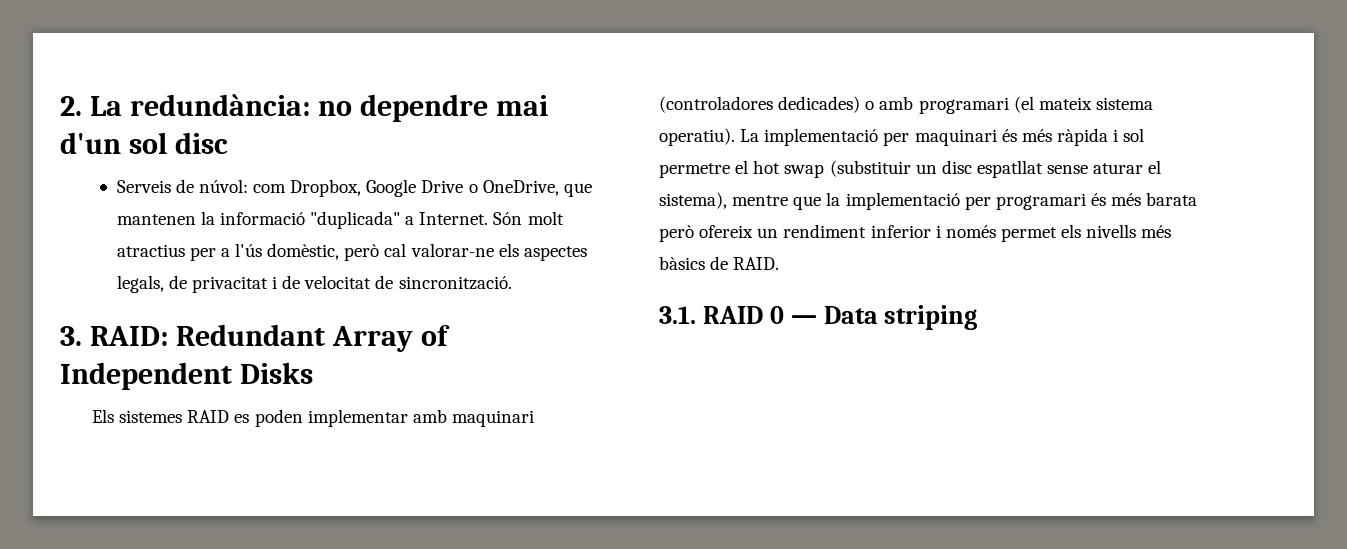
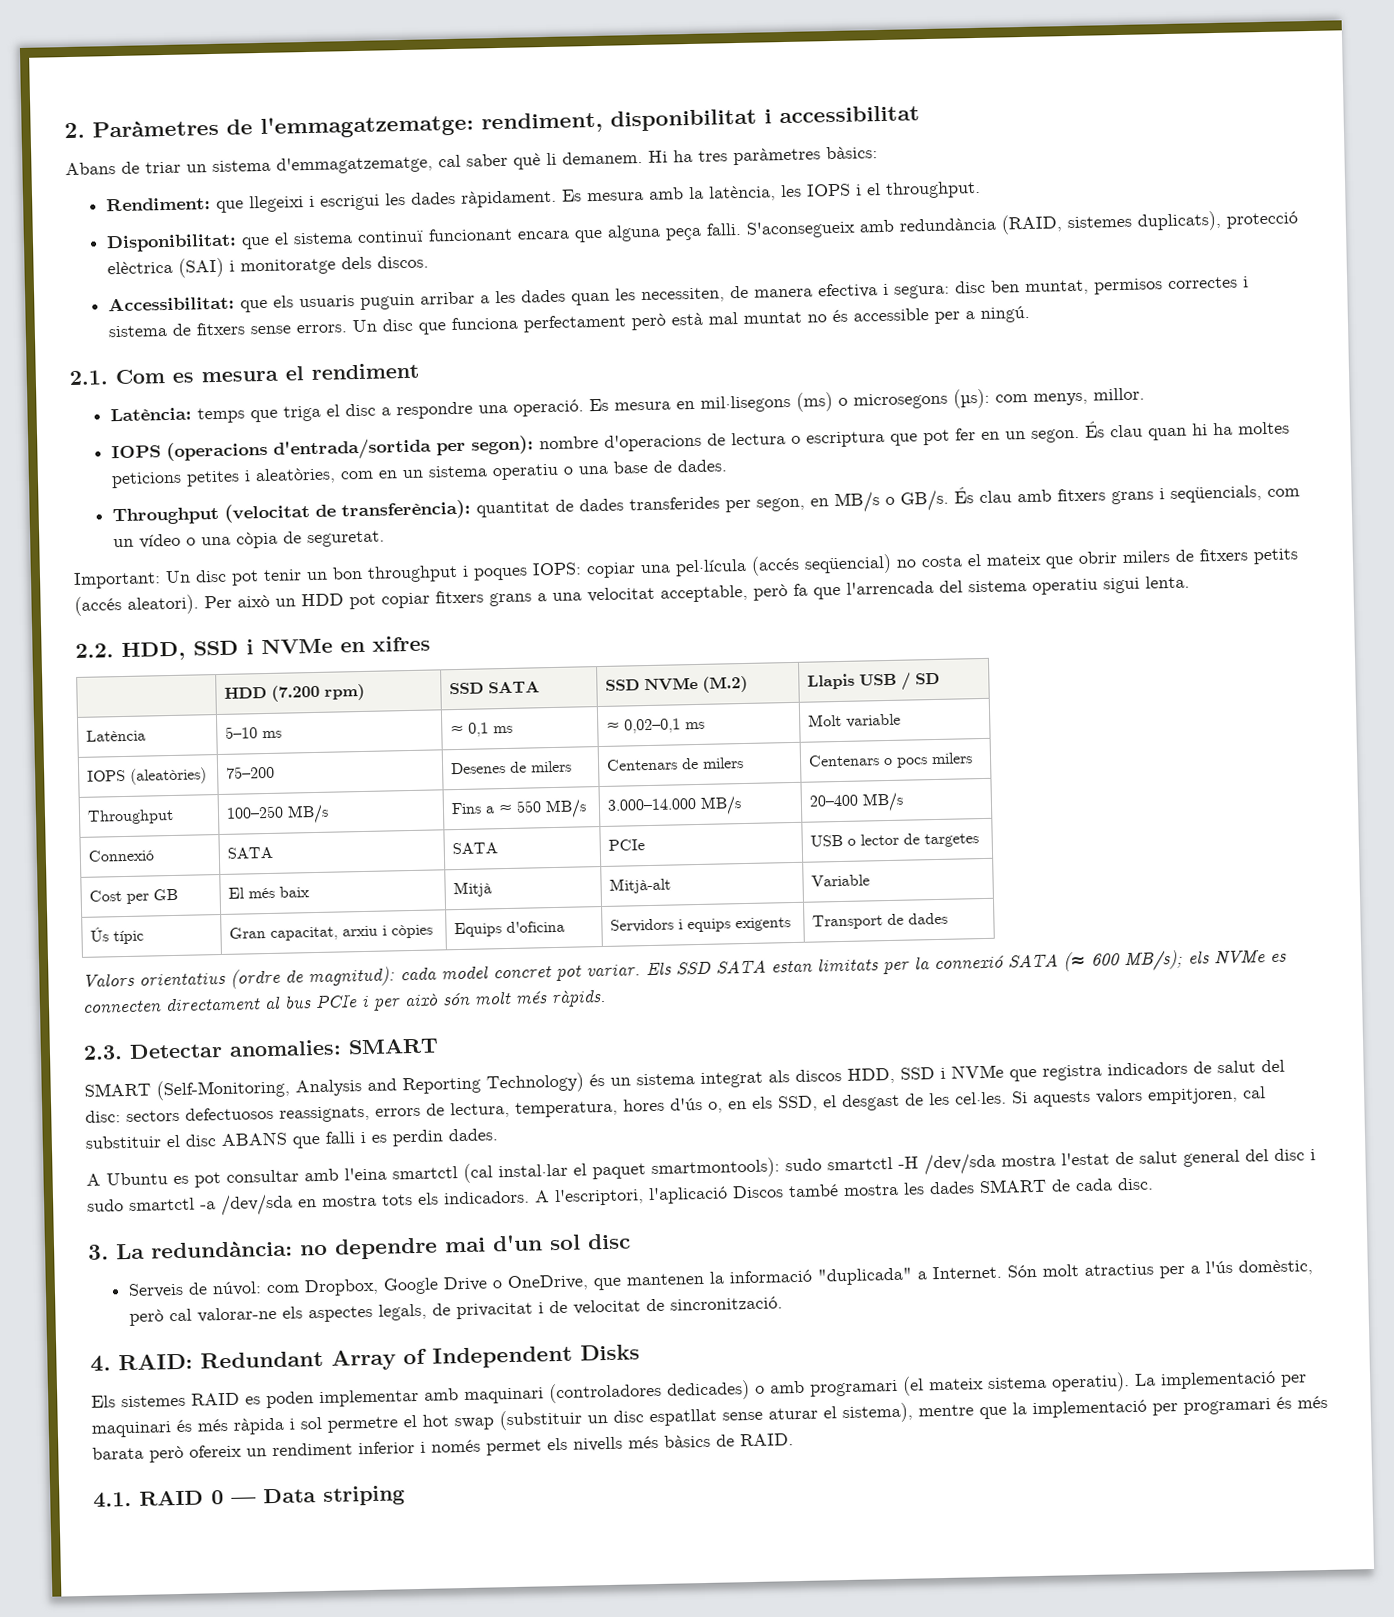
- 2. La redundància: no dependre mai d'un sol disc
+ 2. Paràmetres de l'emmagatzematge: rendiment, disponibilitat i accessibilitat
+ Abans de triar un sistema d'emmagatzematge, cal saber què li demanem. Hi ha tres paràmetres bàsics:
+ Rendiment: que llegeixi i escrigui les dades ràpidament. Es mesura amb la latència, les IOPS i el throughput.
+ Disponibilitat: que el sistema continuï funcionant encara que alguna peça falli. S'aconsegueix amb redundància (RAID, sistemes duplicats), protecció elèctrica (SAI) i monitoratge dels discos.
+ Accessibilitat: que els usuaris puguin arribar a les dades quan les necessiten, de manera efectiva i segura: disc ben muntat, permisos correctes i sistema de fitxers sense errors. Un disc que funciona perfectament però està mal muntat no és accessible per a ningú.
+ 2.1. Com es mesura el rendiment
+ Latència: temps que triga el disc a respondre una operació. Es mesura en mil·lisegons (ms) o microsegons (µs): com menys, millor.
+ IOPS (operacions d'entrada/sortida per segon): nombre d'operacions de lectura o escriptura que pot fer en un segon. És clau quan hi ha moltes peticions petites i aleatòries, com en un sistema operatiu o una base de dades.
+ Throughput (velocitat de transferència): quantitat de dades transferides per segon, en MB/s o GB/s. És clau amb fitxers grans i seqüencials, com un vídeo o una còpia de seguretat.
+ Important: Un disc pot tenir un bon throughput i poques IOPS: copiar una pel·lícula (accés seqüencial) no costa el mateix que obrir milers de fitxers petits (accés aleatori). Per això un HDD pot copiar fitxers grans a una velocitat acceptable, però fa que l'arrencada del sistema operatiu sigui lenta.
+ 2.2. HDD, SSD i NVMe en xifres
+ | HDD (7.200 rpm) | SSD SATA | SSD NVMe (M.2) | Llapis USB / SD
+ Latència | 5–10 ms | ≈ 0,1 ms | ≈ 0,02–0,1 ms | Molt variable
+ IOPS (aleatòries) | 75–200 | Desenes de milers | Centenars de milers | Centenars o pocs milers
+ Throughput | 100–250 MB/s | Fins a ≈ 550 MB/s | 3.000–14.000 MB/s | 20–400 MB/s
+ Connexió | SATA | SATA | PCIe | USB o lector de targetes
+ Cost per GB | El més baix | Mitjà | Mitjà-alt | Variable
+ Ús típic | Gran capacitat, arxiu i còpies | Equips d'oficina | Servidors i equips exigents | Transport de dades
+ Valors orientatius (ordre de magnitud): cada model concret pot variar. Els SSD SATA estan limitats per la connexió SATA (≈ 600 MB/s); els NVMe es connecten directament al bus PCIe i per això són molt més ràpids.
+ 2.3. Detectar anomalies: SMART
+ SMART (Self-Monitoring, Analysis and Reporting Technology) és un sistema integrat als discos HDD, SSD i NVMe que registra indicadors de salut del disc: sectors defectuosos reassignats, errors de lectura, temperatura, hores d'ús o, en els SSD, el desgast de les cel·les. Si aquests valors empitjoren, cal substituir el disc ABANS que falli i es perdin dades.
+ A Ubuntu es pot consultar amb l'eina smartctl (cal instal·lar el paquet smartmontools): sudo smartctl -H /dev/sda mostra l'estat de salut general del disc i sudo smartctl -a /dev/sda en mostra tots els indicadors. A l'escriptori, l'aplicació Discos també mostra les dades SMART de cada disc.
+ 3. La redundància: no dependre mai d'un sol disc
- 3. RAID: Redundant Array of Independent Disks
+ 4. RAID: Redundant Array of Independent Disks
- 3.1. RAID 0 — Data striping
+ 4.1. RAID 0 — Data striping

